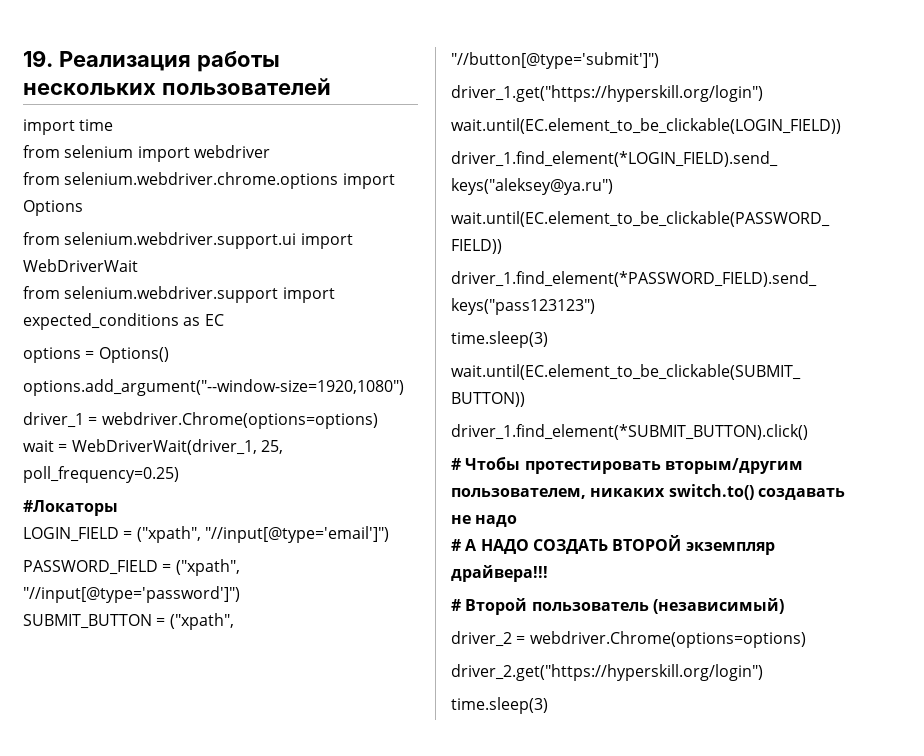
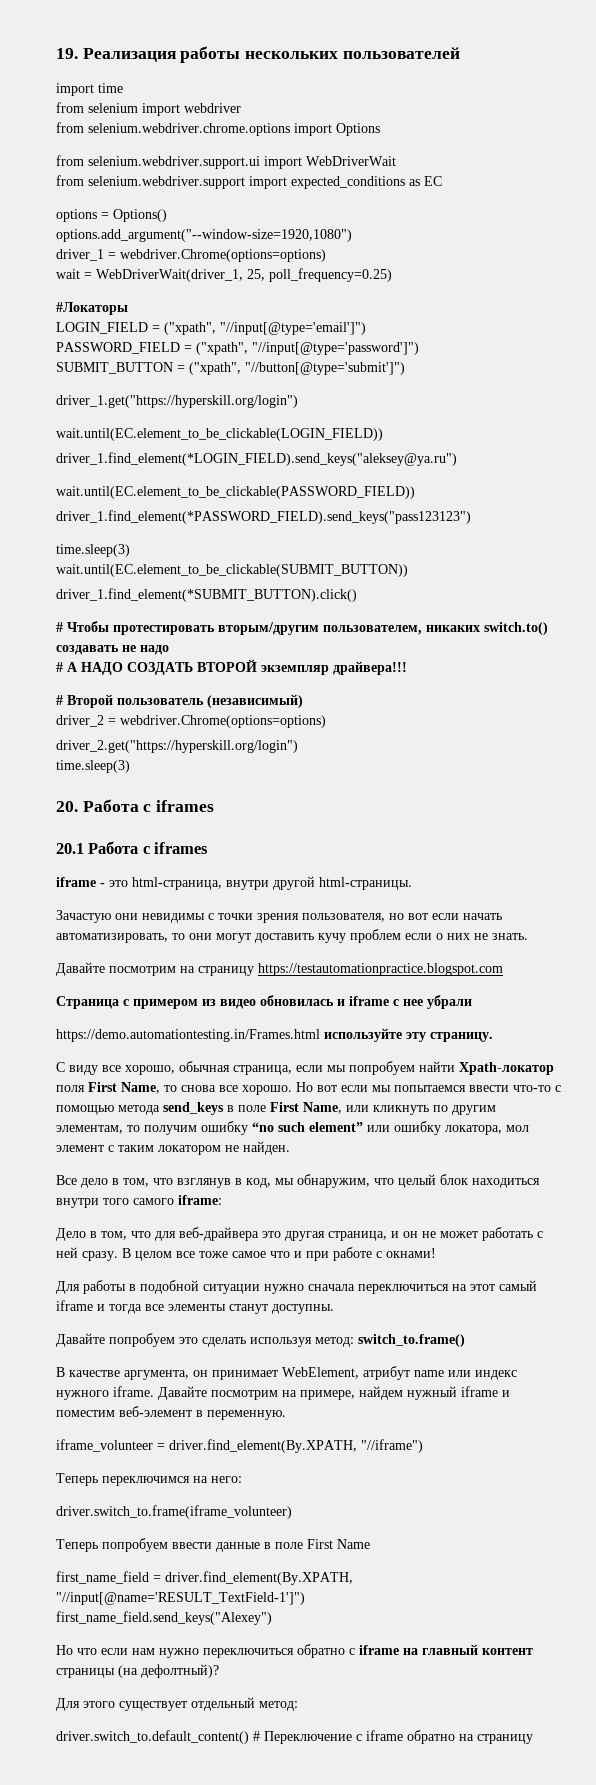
+ 20. Работа с iframes
+ 20.1 Работа с iframes
+ iframe - это html-страница, внутри другой html-страницы.
+ Зачастую они невидимы с точки зрения пользователя, но вот если начать автоматизировать, то они могут доставить кучу проблем если о них не знать.
+ Давайте посмотрим на страницу https://testautomationpractice.blogspot.com
+ Страница с примером из видео обновилась и iframe с нее убрали
+ https://demo.automationtesting.in/Frames.html используйте эту страницу.
+ С виду все хорошо, обычная страница, если мы попробуем найти Xpath-локатор поля First Name, то снова все хорошо. Но вот если мы попытаемся ввести что-то с помощью метода send_keys в поле First Name, или кликнуть по другим элементам, то получим ошибку “no such element” или ошибку локатора, мол элемент с таким локатором не найден.
+ Все дело в том, что взглянув в код, мы обнаружим, что целый блок находиться внутри того самого iframe:
+ Дело в том, что для веб-драйвера это другая страница, и он не может работать с ней сразу. В целом все тоже самое что и при работе с окнами!
+ Для работы в подобной ситуации нужно сначала переключиться на этот самый iframe и тогда все элементы станут доступны.
+ Давайте попробуем это сделать используя метод: switch_to.frame()
+ В качестве аргумента, он принимает WebElement, атрибут name или индекс нужного iframe. Давайте посмотрим на примере, найдем нужный iframe и поместим веб-элемент в переменную.
+ iframe_volunteer = driver.find_element(By.XPATH, "//iframe")
+ Теперь переключимся на него:
+ driver.switch_to.frame(iframe_volunteer)
+ Теперь попробуем ввести данные в поле First Name
+ first_name_field = driver.find_element(By.XPATH, "//input[@name='RESULT_TextField-1']")
+ first_name_field.send_keys("Alexey")
+ Но что если нам нужно переключиться обратно с iframe на главный контент страницы (на дефолтный)?
+ Для этого существует отдельный метод:
+ driver.switch_to.default_content() # Переключение с iframe обратно на страницу

